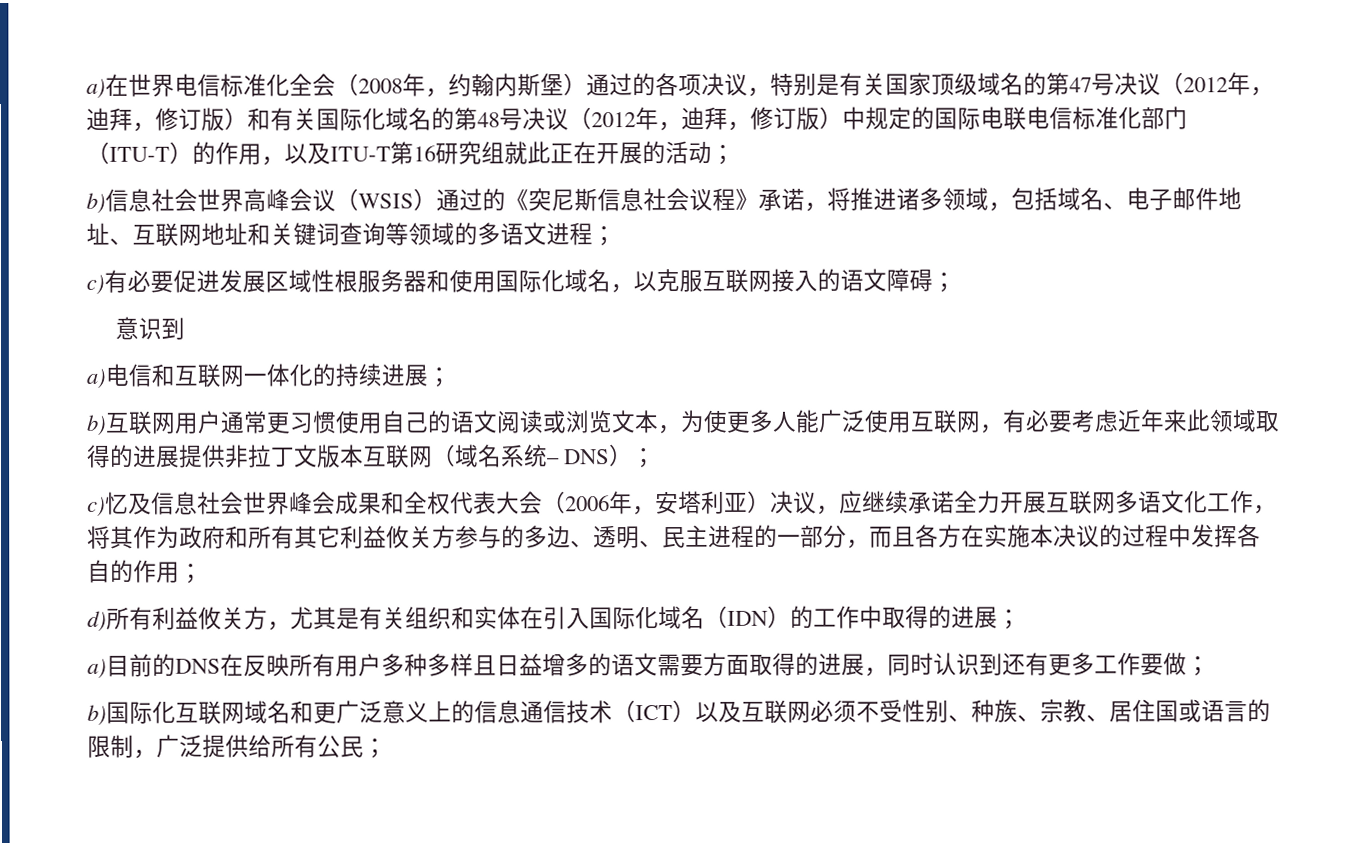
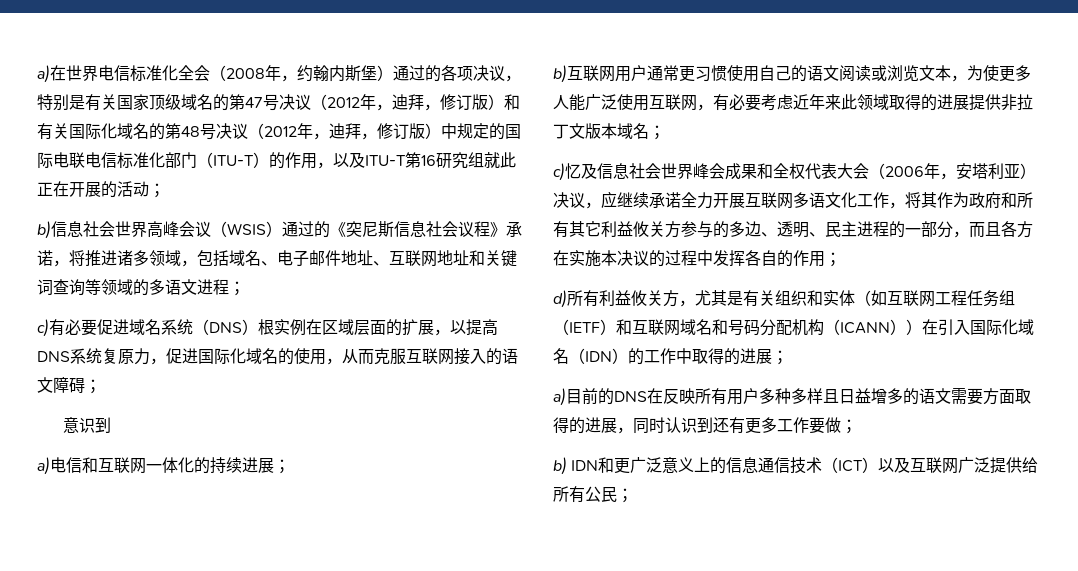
- c)有必要促进发展区域性根服务器和使用国际化域名，以克服互联网接入的语文障碍；
+ c)有必要促进域名系统（DNS）根实例在区域层面的扩展，以提高DNS系统复原力，促进国际化域名的使用，从而克服互联网接入的语文障碍；
- b)互联网用户通常更习惯使用自己的语文阅读或浏览文本，为使更多人能广泛使用互联网，有必要考虑近年来此领域取得的进展提供非拉丁文版本互联网（域名系统– DNS）；
+ b)互联网用户通常更习惯使用自己的语文阅读或浏览文本，为使更多人能广泛使用互联网，有必要考虑近年来此领域取得的进展提供非拉丁文版本域名；
- d)所有利益攸关方，尤其是有关组织和实体在引入国际化域名（IDN）的工作中取得的进展；
+ d)所有利益攸关方，尤其是有关组织和实体（如互联网工程任务组（IETF）和互联网域名和号码分配机构（ICANN））在引入国际化域名（IDN）的工作中取得的进展；
- b)国际化互联网域名和更广泛意义上的信息通信技术（ICT）以及互联网必须不受性别、种族、宗教、居住国或语言的限制，广泛提供给所有公民；
+ b) IDN和更广泛意义上的信息通信技术（ICT）以及互联网广泛提供给所有公民；

